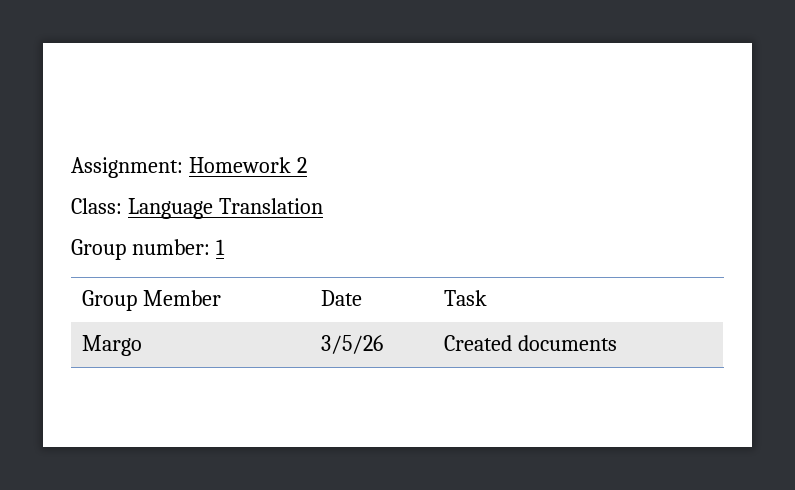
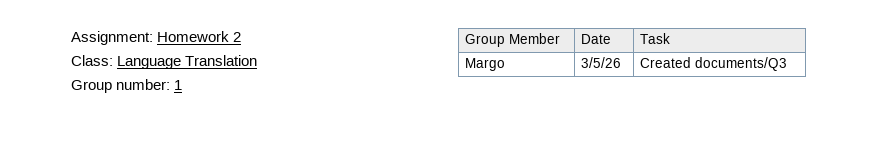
- Margo | 3/5/26 | Created documents
+ Margo | 3/5/26 | Created documents/Q3

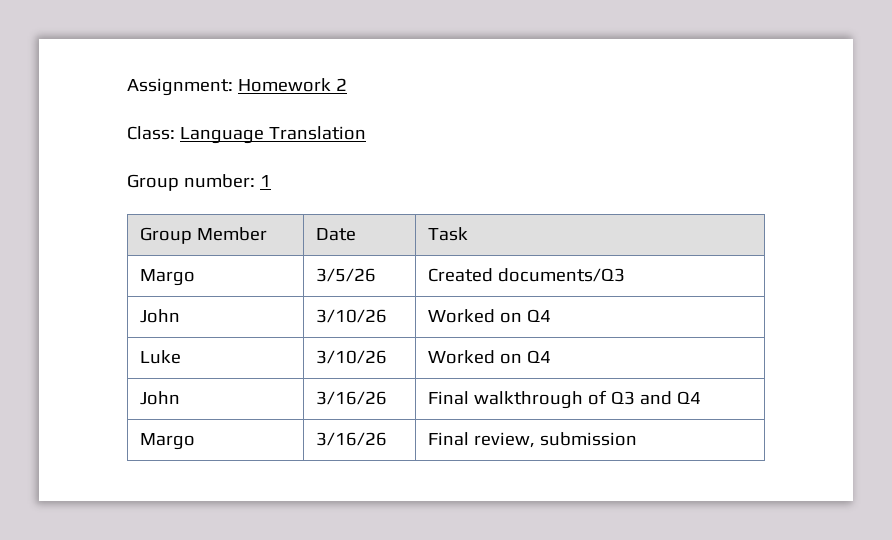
+ John | 3/10/26 | Worked on Q4
+ Luke | 3/10/26 | Worked on Q4
+ John | 3/16/26 | Final walkthrough of Q3 and Q4
+ Margo | 3/16/26 | Final review, submission

